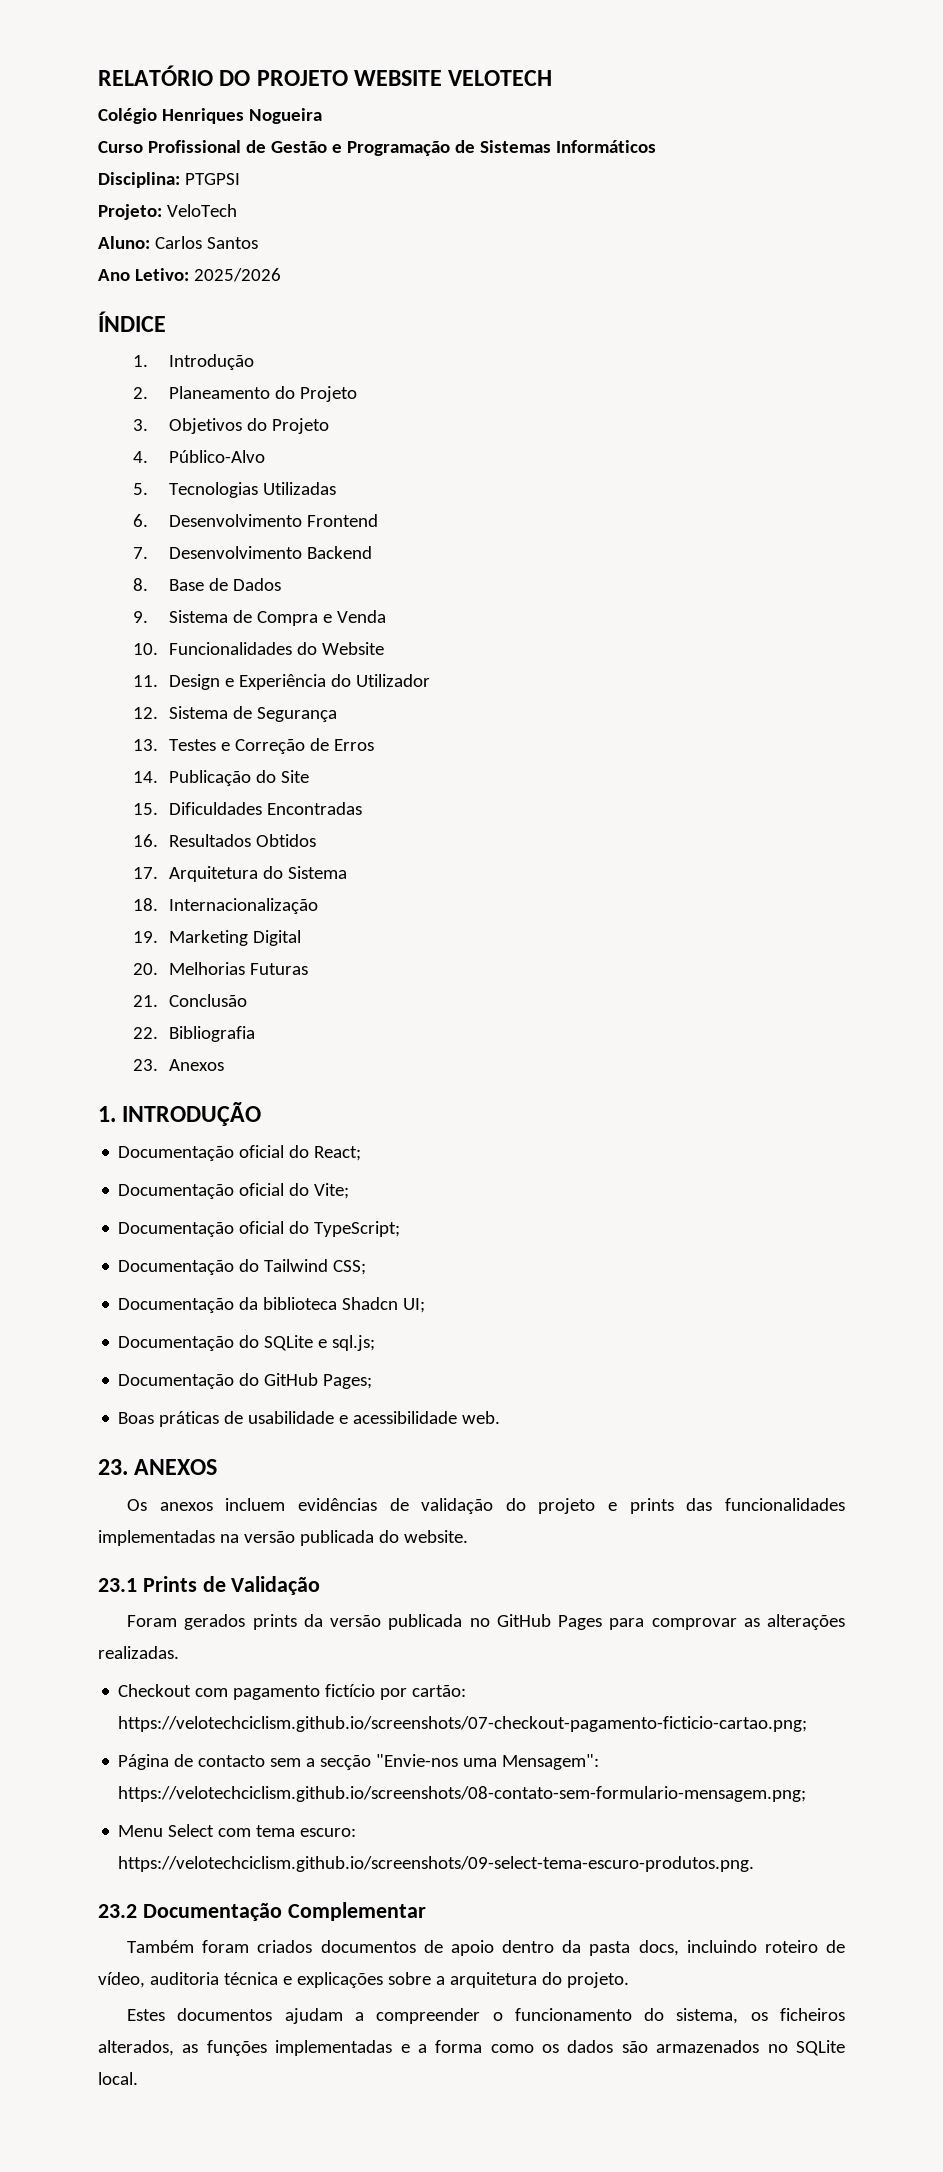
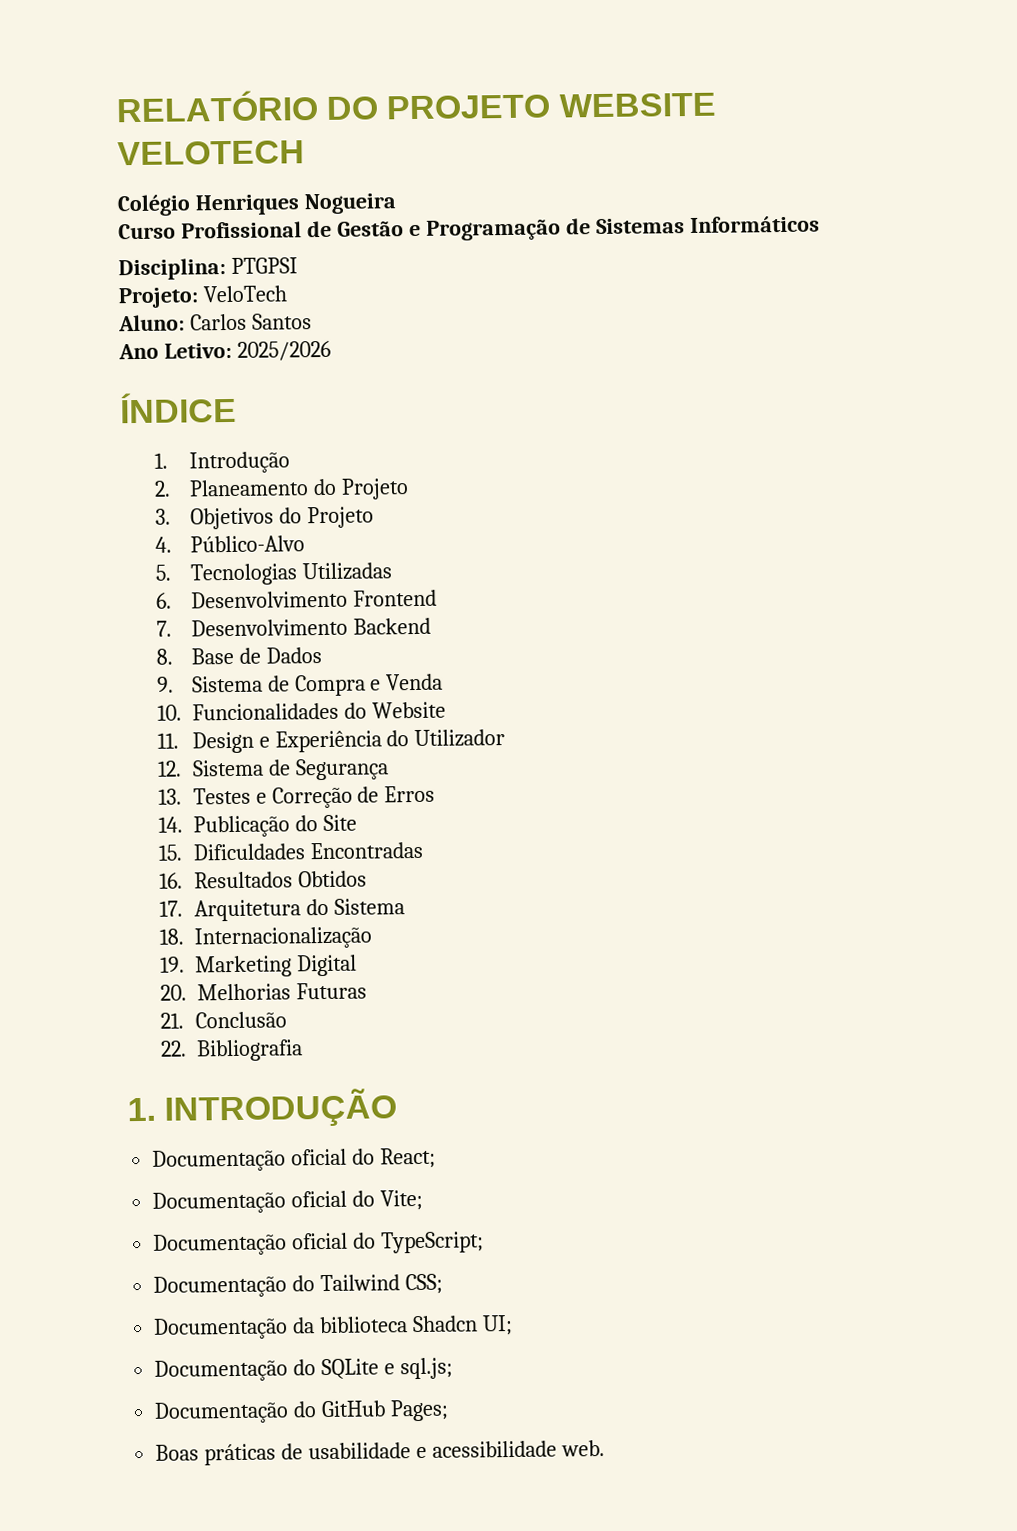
- 23. Anexos
- 23. ANEXOS
- Os anexos incluem evidências de validação do projeto e prints das funcionalidades implementadas na versão publicada do website.
- 23.1 Prints de Validação
- Foram gerados prints da versão publicada no GitHub Pages para comprovar as alterações realizadas.
- Checkout com pagamento fictício por cartão: https://velotechciclism.github.io/screenshots/07-checkout-pagamento-ficticio-cartao.png;
- Página de contacto sem a secção "Envie-nos uma Mensagem": https://velotechciclism.github.io/screenshots/08-contato-sem-formulario-mensagem.png;
- Menu Select com tema escuro: https://velotechciclism.github.io/screenshots/09-select-tema-escuro-produtos.png.
- 23.2 Documentação Complementar
- Também foram criados documentos de apoio dentro da pasta docs, incluindo roteiro de vídeo, auditoria técnica e explicações sobre a arquitetura do projeto.
- Estes documentos ajudam a compreender o funcionamento do sistema, os ficheiros alterados, as funções implementadas e a forma como os dados são armazenados no SQLite local.

